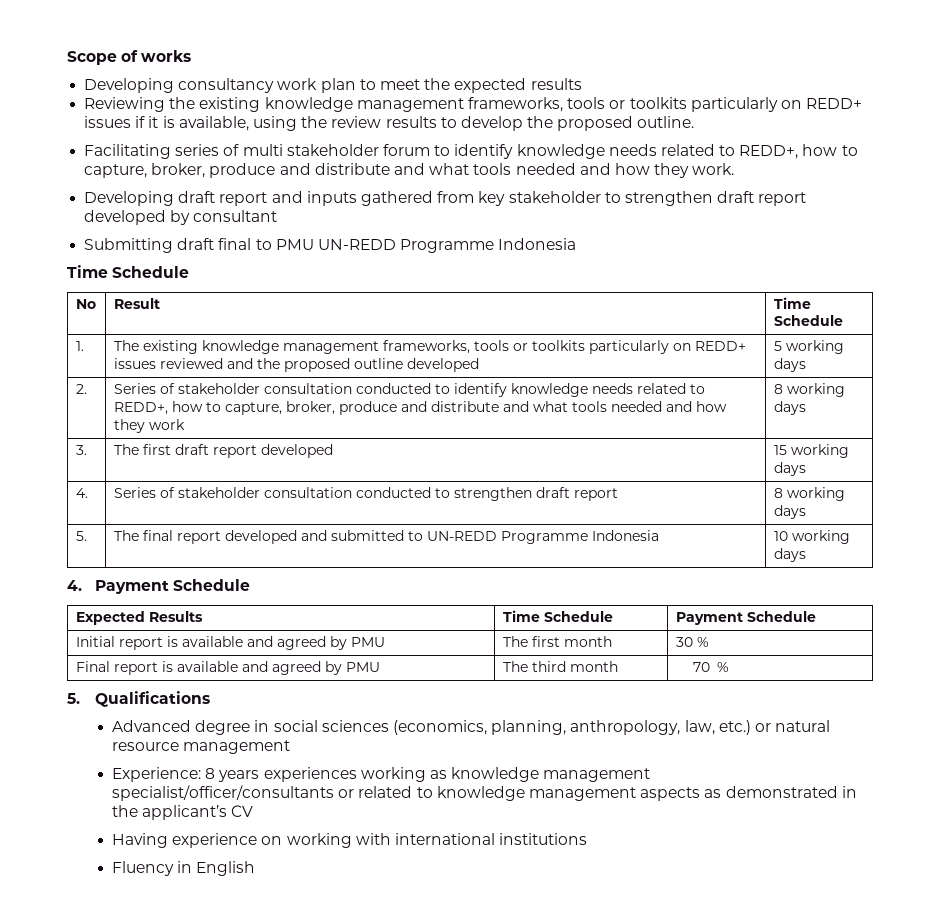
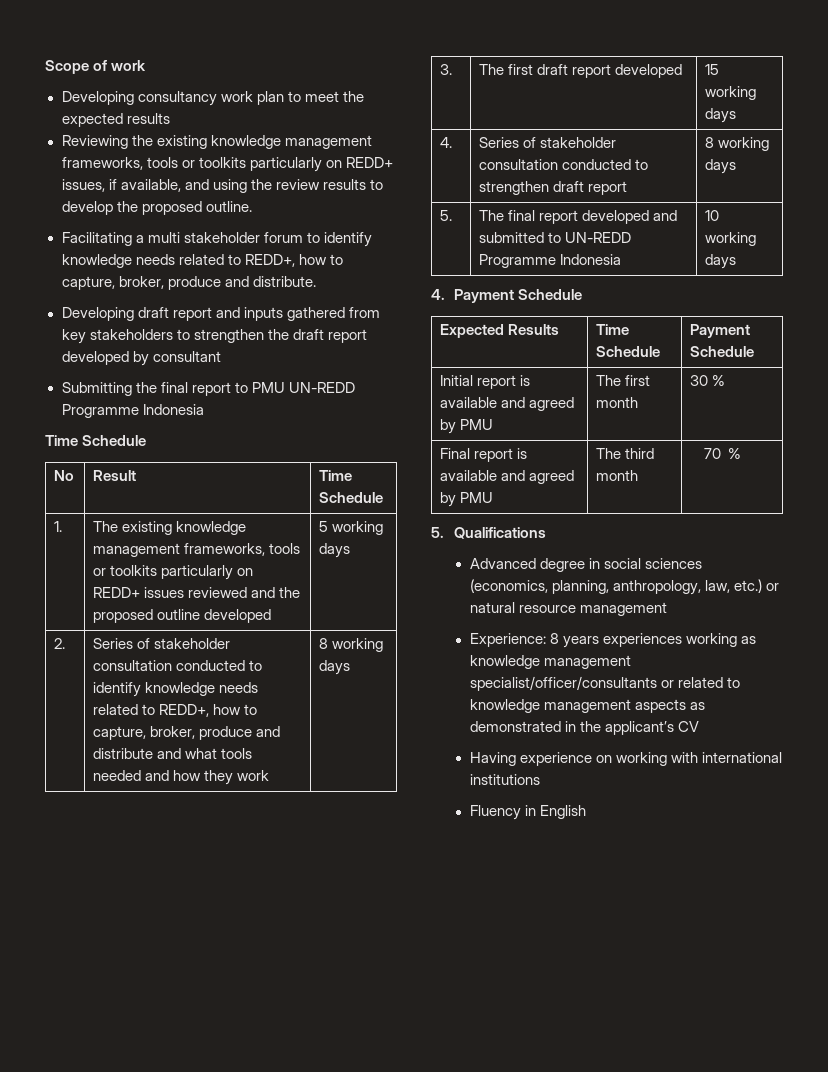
- Scope of works
+ Scope of work
- Reviewing the existing knowledge management frameworks, tools or toolkits particularly on REDD+ issues if it is available, using the review results to develop the proposed outline.
+ Reviewing the existing knowledge management frameworks, tools or toolkits particularly on REDD+ issues, if available, and using the review results to develop the proposed outline.
- Facilitating series of multi stakeholder forum to identify knowledge needs related to REDD+, how to capture, broker, produce and distribute and what tools needed and how they work.
+ Facilitating a multi stakeholder forum to identify knowledge needs related to REDD+, how to capture, broker, produce and distribute.
- Developing draft report and inputs gathered from key stakeholder to strengthen draft report developed by consultant
+ Developing draft report and inputs gathered from key stakeholders to strengthen the draft report developed by consultant
- Submitting draft final to PMU UN-REDD Programme Indonesia
+ Submitting the final report to PMU UN-REDD Programme Indonesia

